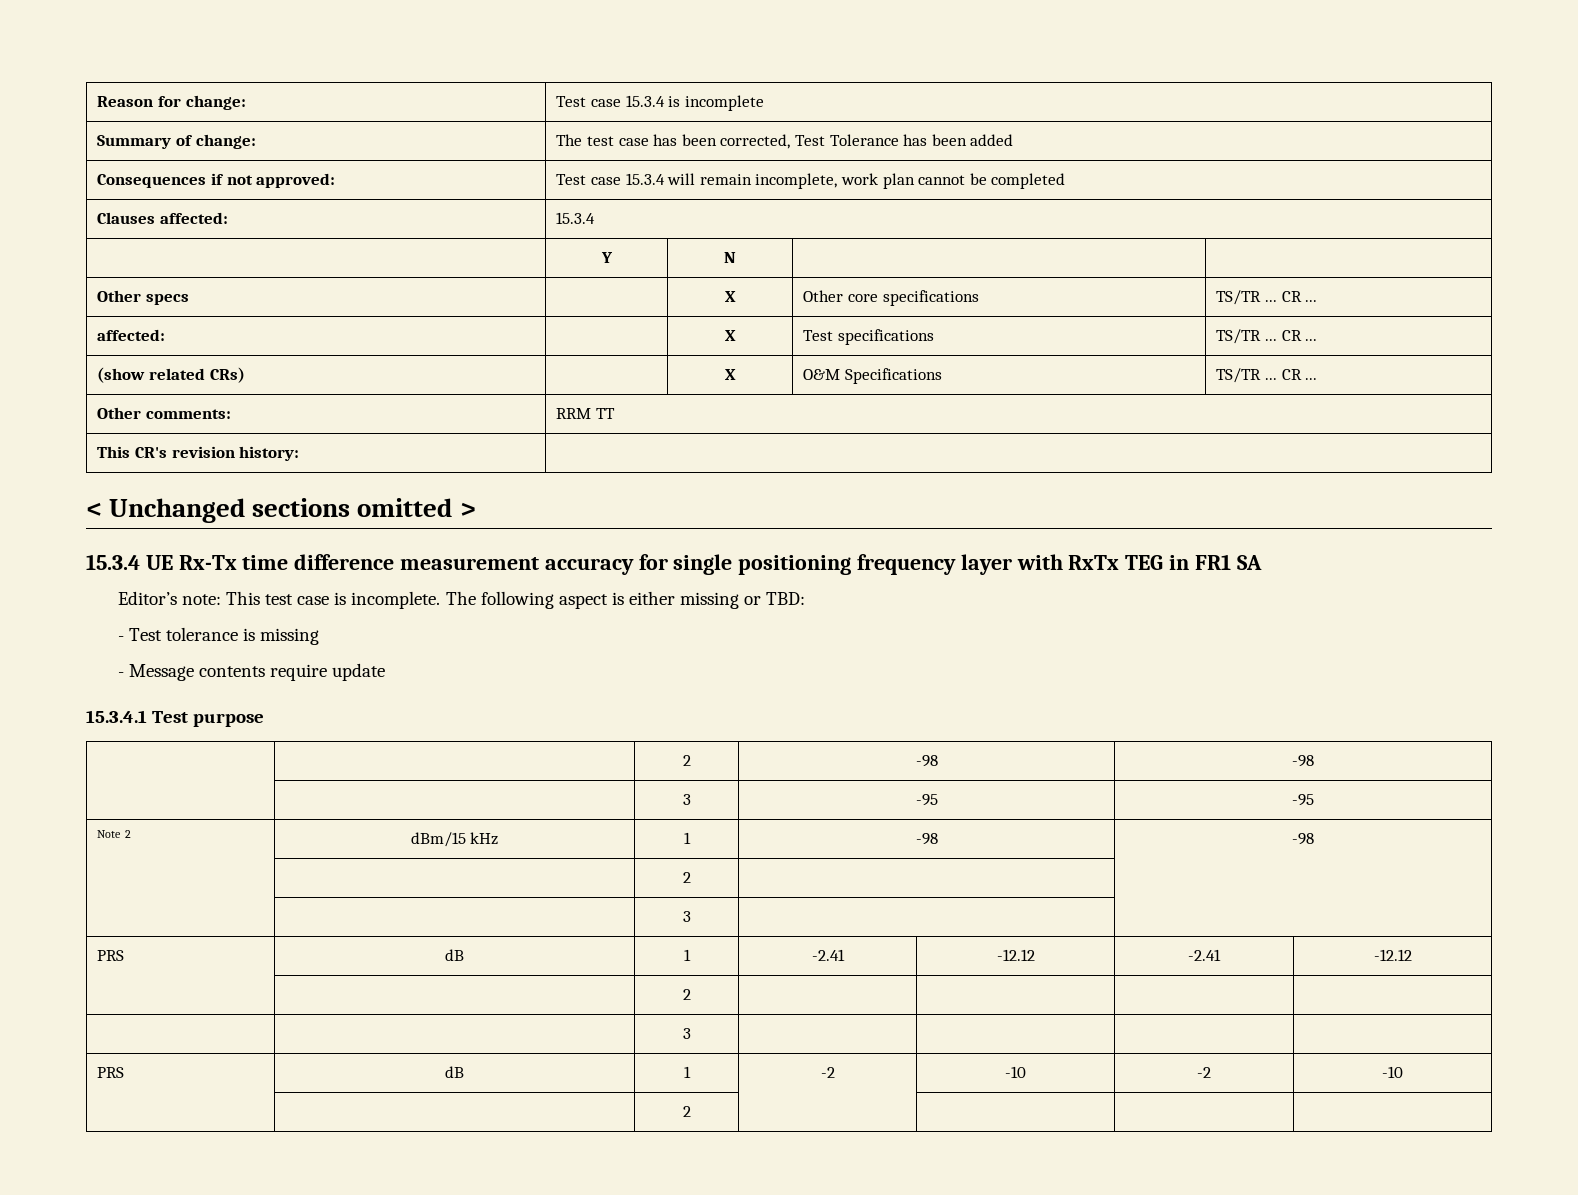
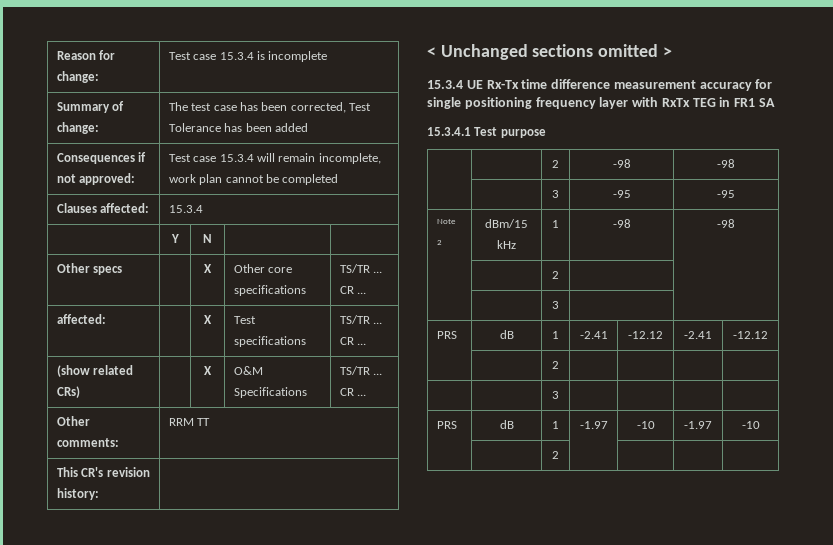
- Editor’s note: This test case is incomplete. The following aspect is either missing or TBD:
- - Test tolerance is missing
- - Message contents require update
- PRS | dB | 1 | -2 | -10 | -2 | -10
+ PRS | dB | 1 | -1.97 | -10 | -1.97 | -10

